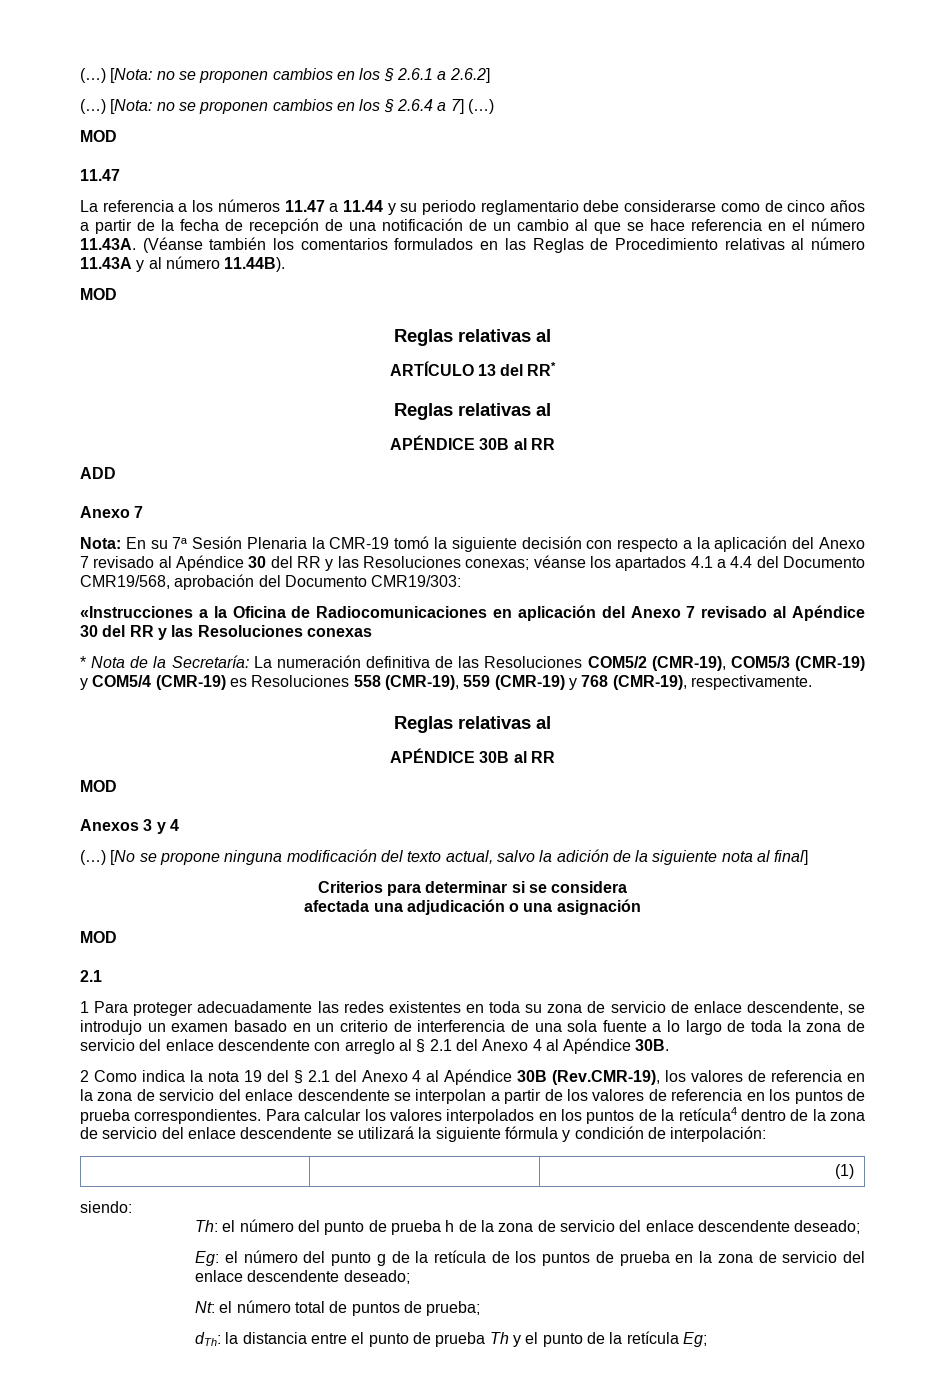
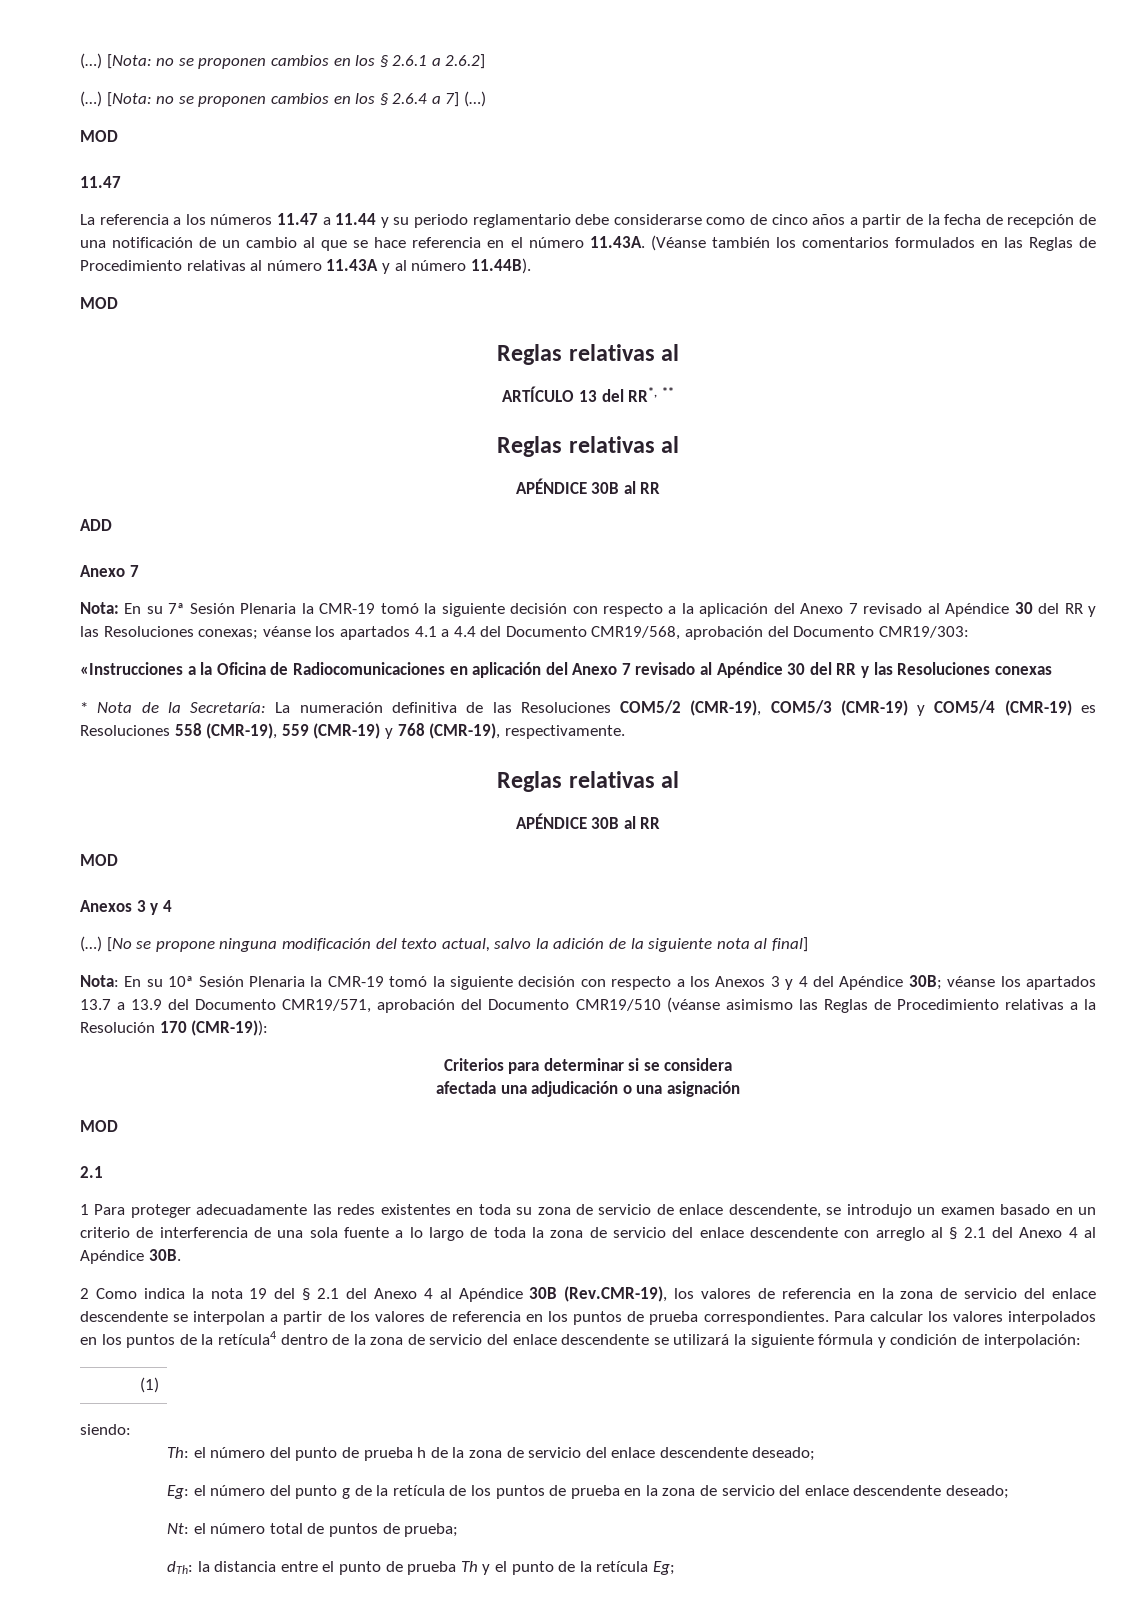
- ARTÍCULO 13 del RR*
+ ARTÍCULO 13 del RR*, **
+ Nota: En su 10ª Sesión Plenaria la CMR-19 tomó la siguiente decisión con respecto a los Anexos 3 y 4 del Apéndice 30B; véanse los apartados 13.7 a 13.9 del Documento CMR19/571, aprobación del Documento CMR19/510 (véanse asimismo las Reglas de Procedimiento relativas a la Resolución 170 (CMR-19)):

